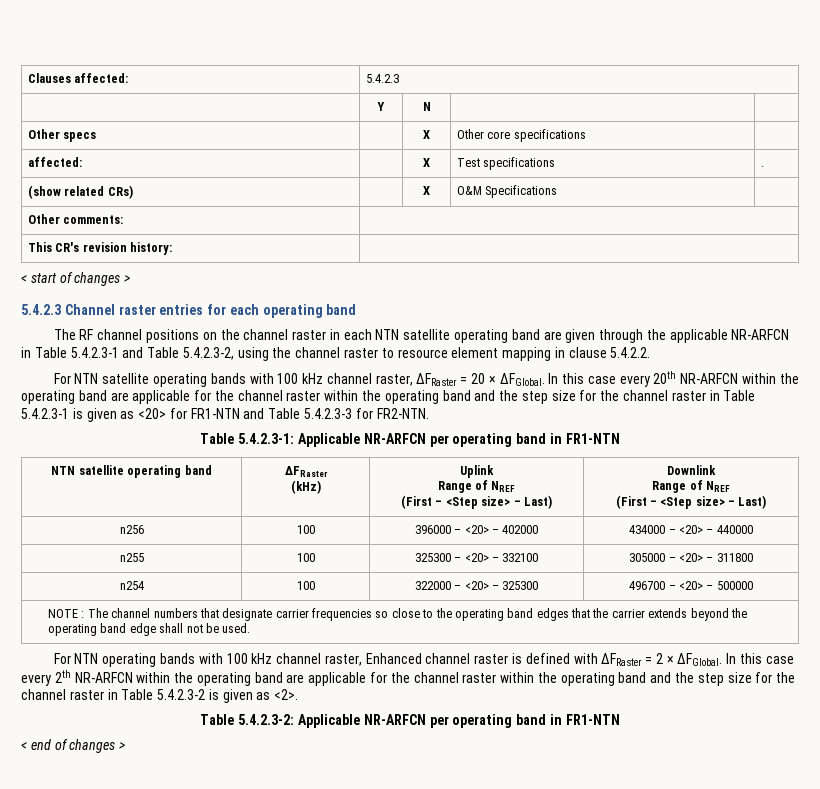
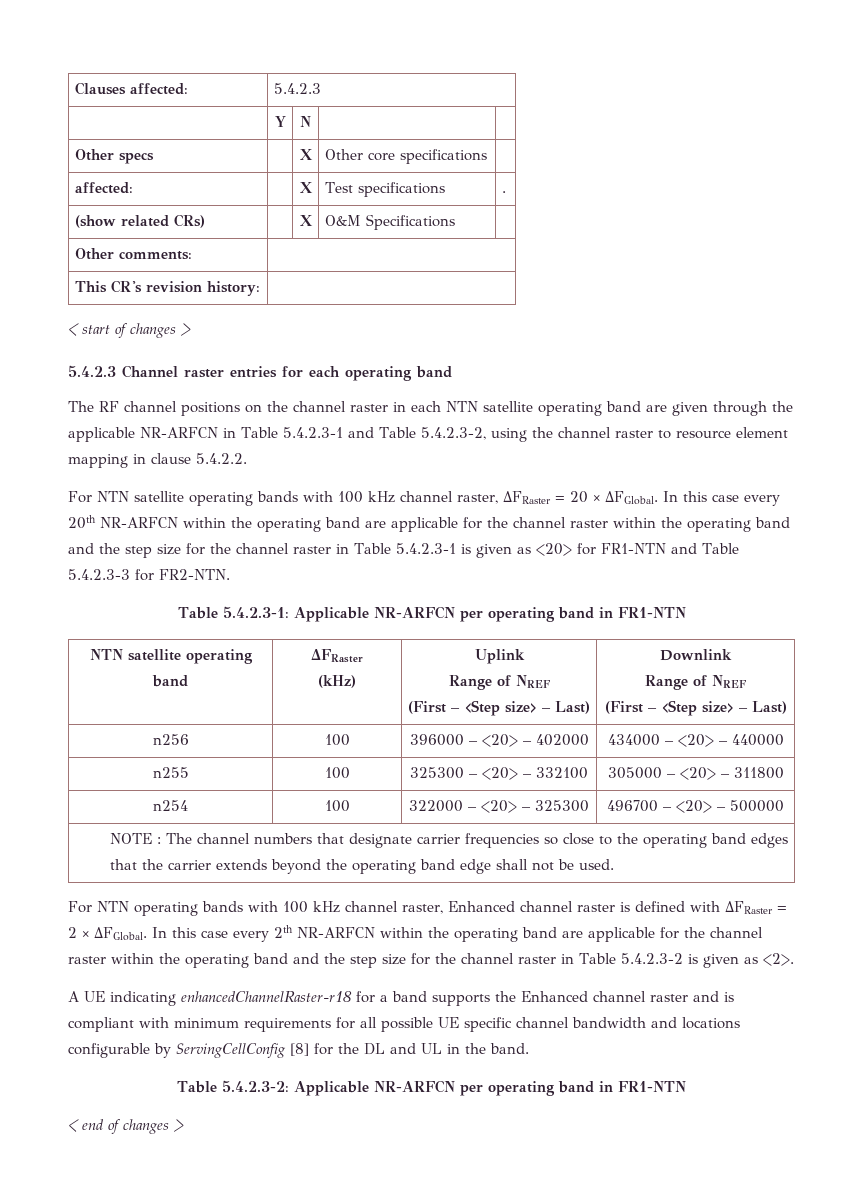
+ A UE indicating enhancedChannelRaster-r18 for a band supports the Enhanced channel raster and is compliant with minimum requirements for all possible UE specific channel bandwidth and locations configurable by ServingCellConfig [8] for the DL and UL in the band.

